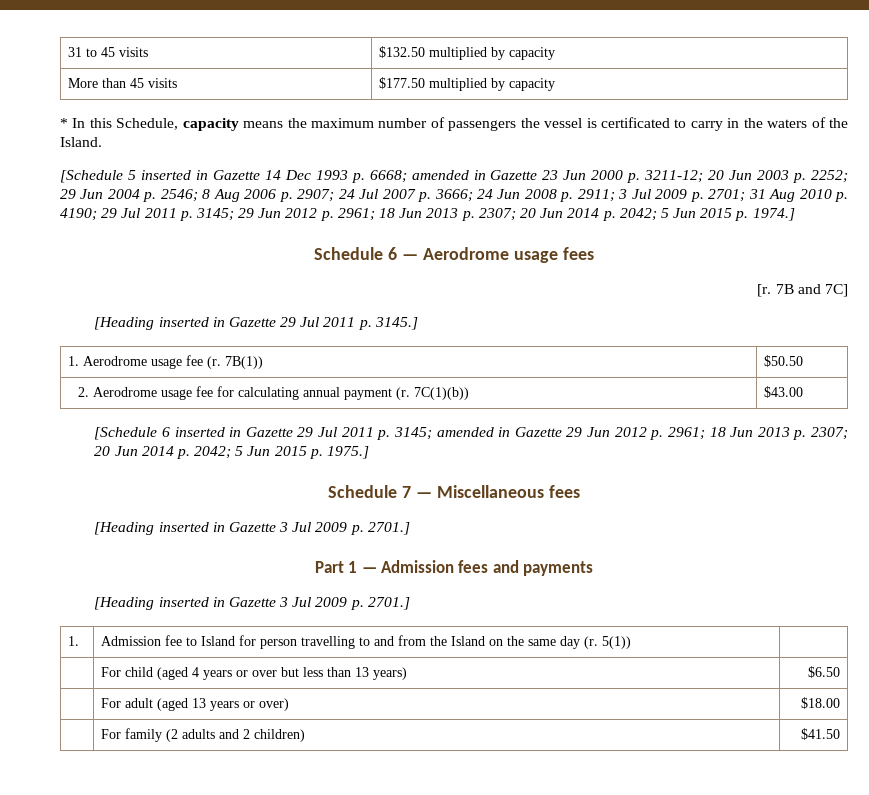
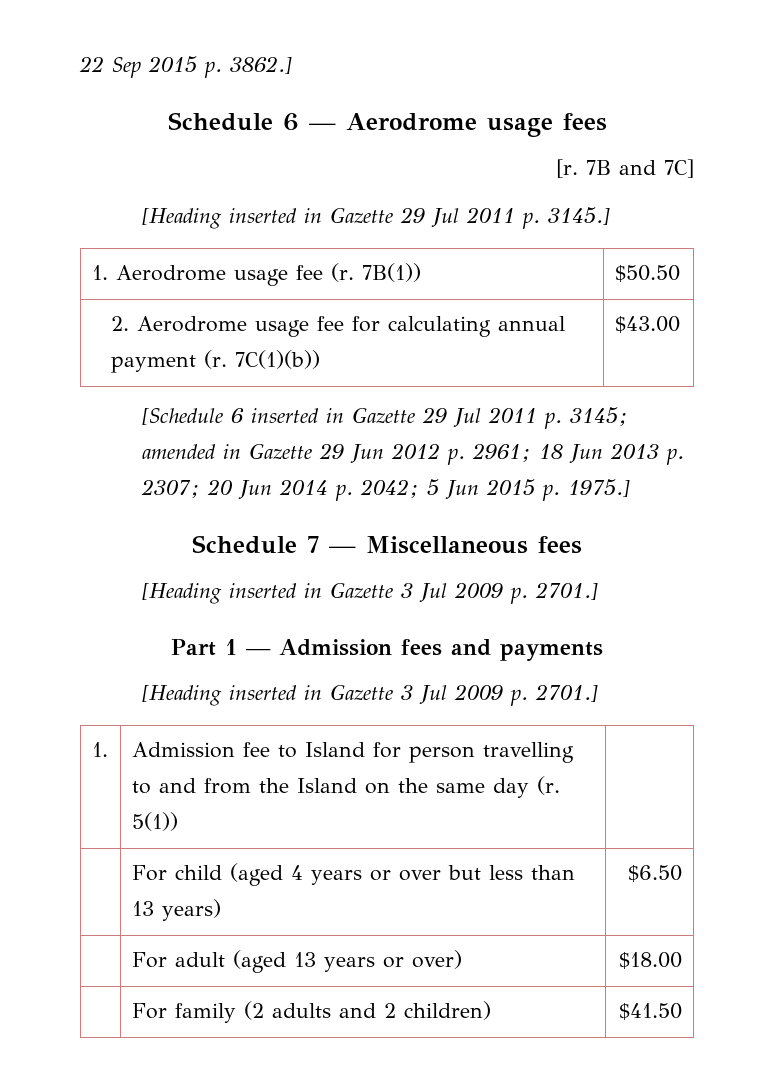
- 31 to 45 visits | $132.50 multiplied by capacity
- More than 45 visits | $177.50 multiplied by capacity
- * In this Schedule, capacity means the maximum number of passengers the vessel is certificated to carry in the waters of the Island.
- [Schedule 5 inserted in Gazette 14 Dec 1993 p. 6668; amended in Gazette 23 Jun 2000 p. 3211-12; 20 Jun 2003 p. 2252; 29 Jun 2004 p. 2546; 8 Aug 2006 p. 2907; 24 Jul 2007 p. 3666; 24 Jun 2008 p. 2911; 3 Jul 2009 p. 2701; 31 Aug 2010 p. 4190; 29 Jul 2011 p. 3145; 29 Jun 2012 p. 2961; 18 Jun 2013 p. 2307; 20 Jun 2014 p. 2042; 5 Jun 2015 p. 1974.]
+ 22 Sep 2015 p. 3862.]

